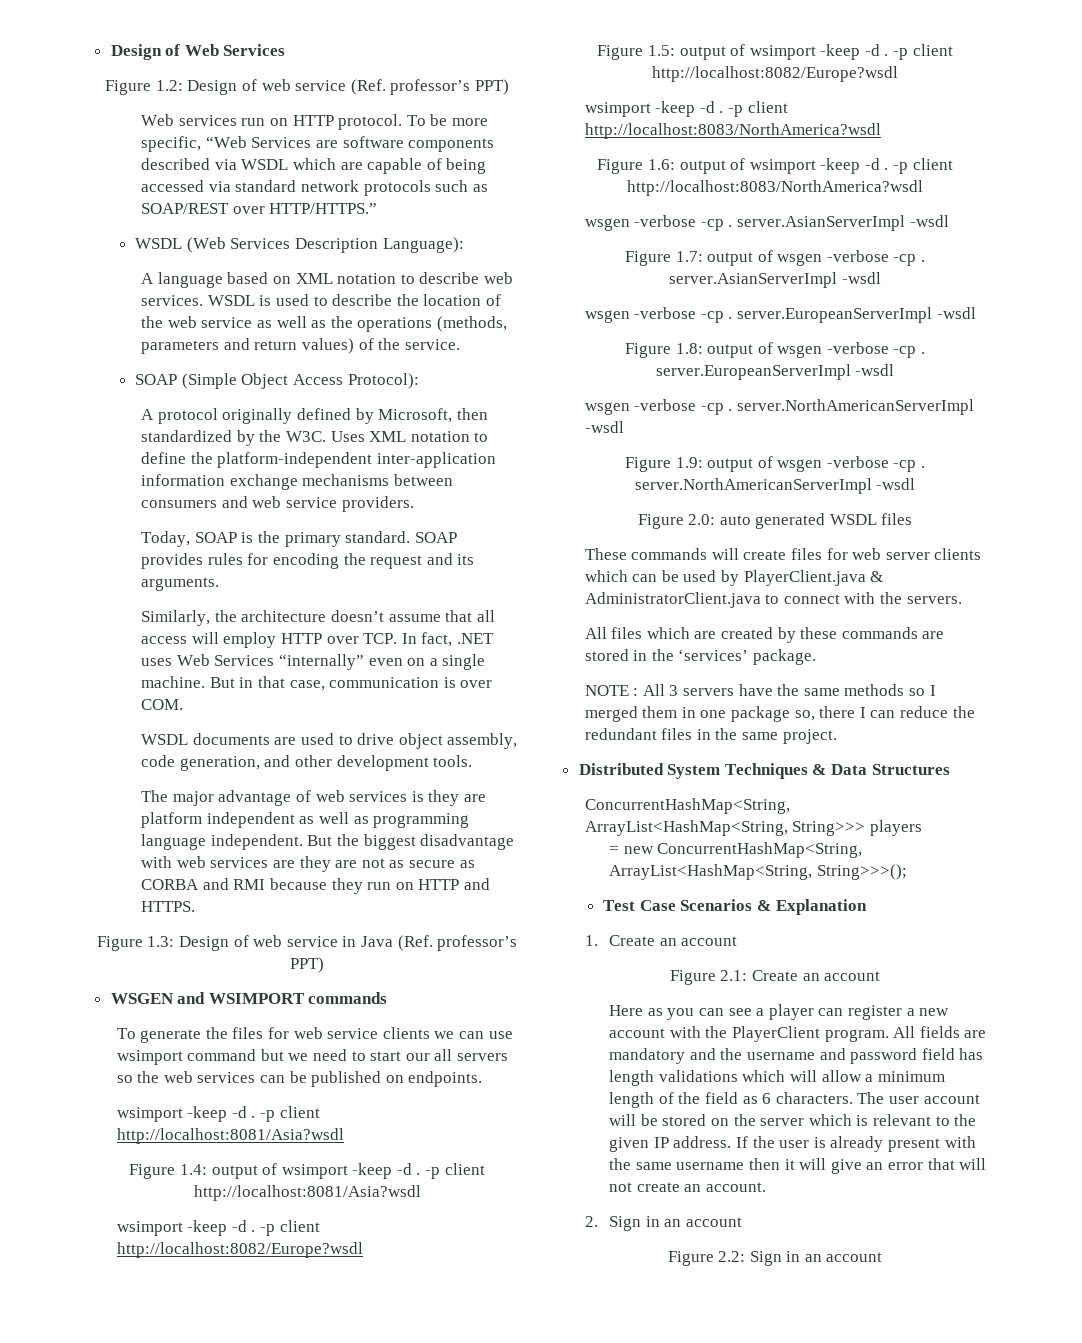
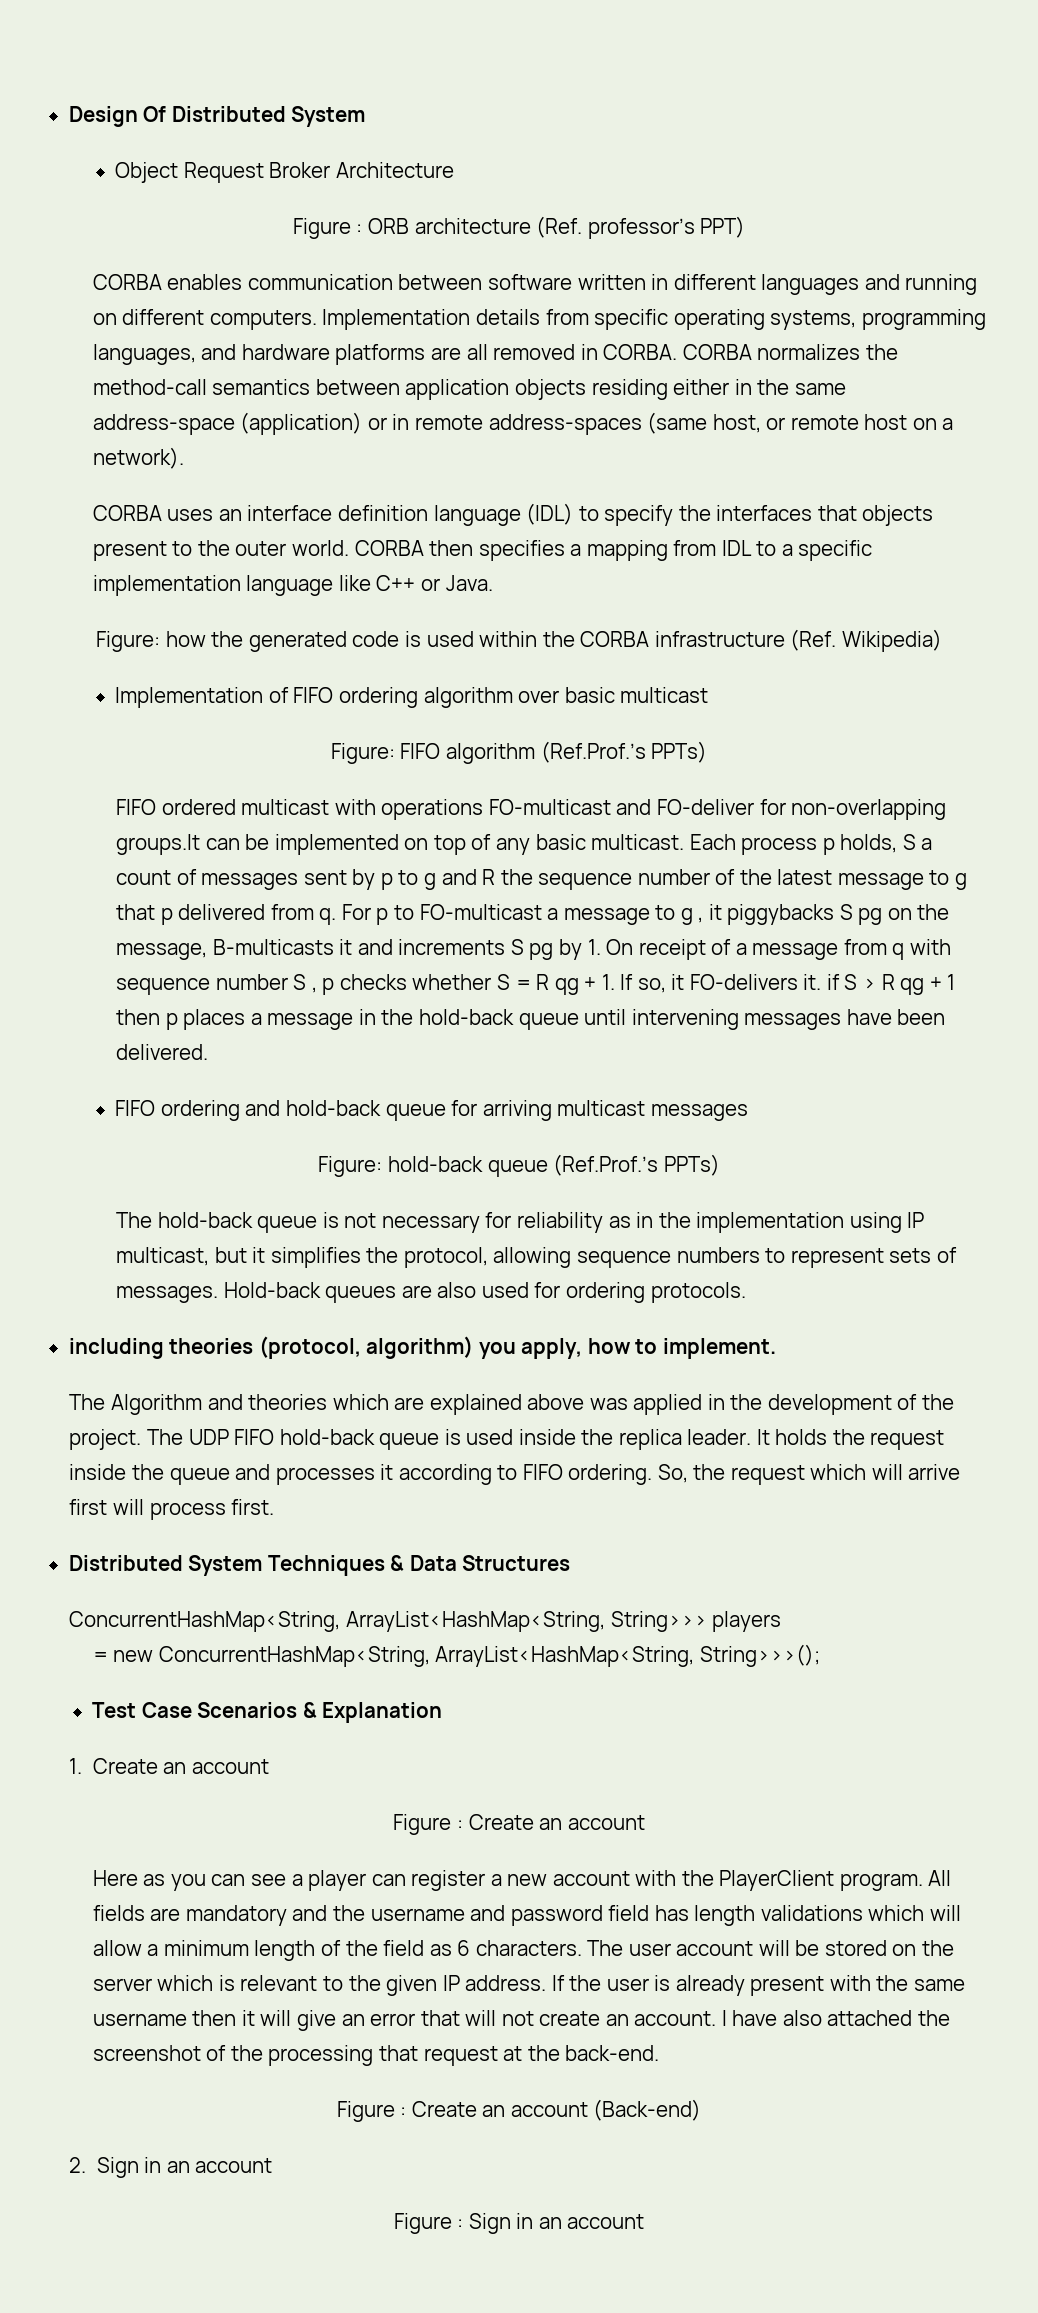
- Design of Web Services
- Figure 1.2: Design of web service (Ref. professor’s PPT)
- Web services run on HTTP protocol. To be more specific, “Web Services are software components described via WSDL which are capable of being accessed via standard network protocols such as SOAP/REST over HTTP/HTTPS.”
- WSDL (Web Services Description Language):
- A language based on XML notation to describe web services. WSDL is used to describe the location of the web service as well as the operations (methods, parameters and return values) of the service.
- SOAP (Simple Object Access Protocol):
- A protocol originally defined by Microsoft, then standardized by the W3C. Uses XML notation to define the platform-independent inter-application information exchange mechanisms between consumers and web service providers.
- Today, SOAP is the primary standard. SOAP provides rules for encoding the request and its arguments.
- Similarly, the architecture doesn’t assume that all access will employ HTTP over TCP. In fact, .NET uses Web Services “internally” even on a single machine. But in that case, communication is over COM.
- WSDL documents are used to drive object assembly, code generation, and other development tools.
- The major advantage of web services is they are platform independent as well as programming language independent. But the biggest disadvantage with web services are they are not as secure as CORBA and RMI because they run on HTTP and HTTPS.
- Figure 1.3: Design of web service in Java (Ref. professor’s PPT)
- WSGEN and WSIMPORT commands
- To generate the files for web service clients we can use wsimport command but we need to start our all servers so the web services can be published on endpoints.
- wsimport -keep -d . -p client http://localhost:8081/Asia?wsdl
- Figure 1.4: output of wsimport -keep -d . -p client http://localhost:8081/Asia?wsdl
- wsimport -keep -d . -p client http://localhost:8082/Europe?wsdl
- Figure 1.5: output of wsimport -keep -d . -p client http://localhost:8082/Europe?wsdl
- wsimport -keep -d . -p client http://localhost:8083/NorthAmerica?wsdl
- Figure 1.6: output of wsimport -keep -d . -p client http://localhost:8083/NorthAmerica?wsdl
- wsgen -verbose -cp . server.AsianServerImpl -wsdl
- Figure 1.7: output of wsgen -verbose -cp . server.AsianServerImpl -wsdl
- wsgen -verbose -cp . server.EuropeanServerImpl -wsdl
- Figure 1.8: output of wsgen -verbose -cp . server.EuropeanServerImpl -wsdl
- wsgen -verbose -cp . server.NorthAmericanServerImpl -wsdl
- Figure 1.9: output of wsgen -verbose -cp . server.NorthAmericanServerImpl -wsdl
- Figure 2.0: auto generated WSDL files
- These commands will create files for web server clients which can be used by PlayerClient.java & AdministratorClient.java to connect with the servers.
- All files which are created by these commands are stored in the ‘services’ package.
- NOTE : All 3 servers have the same methods so I merged them in one package so, there I can reduce the redundant files in the same project.
+ Design Of Distributed System
+ Object Request Broker Architecture
+ Figure : ORB architecture (Ref. professor’s PPT)
+ CORBA enables communication between software written in different languages and running on different computers. Implementation details from specific operating systems, programming languages, and hardware platforms are all removed in CORBA. CORBA normalizes the method-call semantics between application objects residing either in the same address-space (application) or in remote address-spaces (same host, or remote host on a network).
+ CORBA uses an interface definition language (IDL) to specify the interfaces that objects present to the outer world. CORBA then specifies a mapping from IDL to a specific implementation language like C++ or Java.
+ Figure: how the generated code is used within the CORBA infrastructure (Ref. Wikipedia)
+ Implementation of FIFO ordering algorithm over basic multicast
+ Figure: FIFO algorithm (Ref.Prof.’s PPTs)
+ FIFO ordered multicast with operations FO-multicast and FO-deliver for non-overlapping groups.It can be implemented on top of any basic multicast. Each process p holds, S a count of messages sent by p to g and R the sequence number of the latest message to g that p delivered from q. For p to FO-multicast a message to g , it piggybacks S pg on the message, B-multicasts it and increments S pg by 1. On receipt of a message from q with sequence number S , p checks whether S = R qg + 1. If so, it FO-delivers it. if S > R qg + 1 then p places a message in the hold-back queue until intervening messages have been delivered.
+ FIFO ordering and hold-back queue for arriving multicast messages
+ Figure: hold-back queue (Ref.Prof.’s PPTs)
+ The hold-back queue is not necessary for reliability as in the implementation using IP multicast, but it simplifies the protocol, allowing sequence numbers to represent sets of messages. Hold-back queues are also used for ordering protocols.
+ including theories (protocol, algorithm) you apply, how to implement.
+ The Algorithm and theories which are explained above was applied in the development of the project. The UDP FIFO hold-back queue is used inside the replica leader. It holds the request inside the queue and processes it according to FIFO ordering. So, the request which will arrive first will process first.
  1. Create an account
- Figure 2.1: Create an account
+ Figure : Create an account
+ I have also attached the screenshot of the processing that request at the back-end.
+ Figure : Create an account (Back-end)
- Figure 2.2: Sign in an account
+ Figure : Sign in an account

